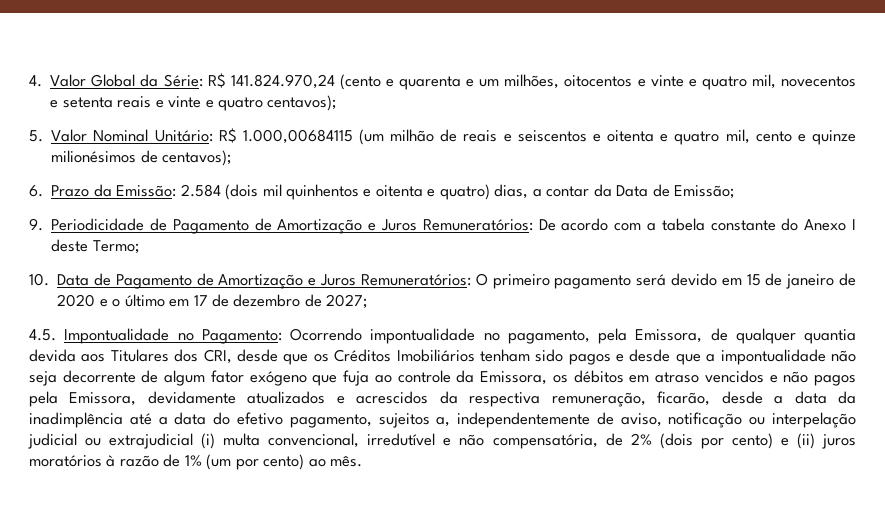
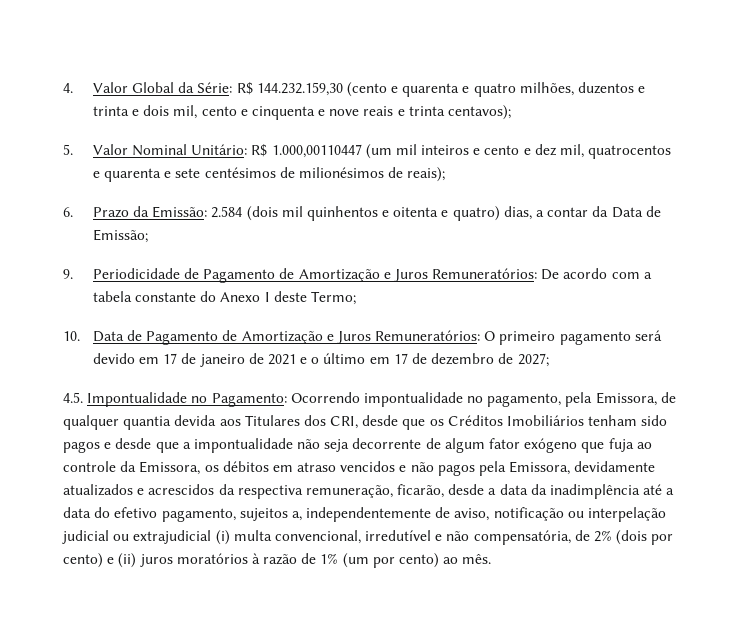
- 4. Valor Global da Série: R$ 141.824.970,24 (cento e quarenta e um milhões, oitocentos e vinte e quatro mil, novecentos e setenta reais e vinte e quatro centavos);
+ 4. Valor Global da Série: R$ 144.232.159,30 (cento e quarenta e quatro milhões, duzentos e trinta e dois mil, cento e cinquenta e nove reais e trinta centavos);
- 5. Valor Nominal Unitário: R$ 1.000,00684115 (um milhão de reais e seiscentos e oitenta e quatro mil, cento e quinze milionésimos de centavos);
+ 5. Valor Nominal Unitário: R$ 1.000,00110447 (um mil inteiros e cento e dez mil, quatrocentos e quarenta e sete centésimos de milionésimos de reais);
- 10. Data de Pagamento de Amortização e Juros Remuneratórios: O primeiro pagamento será devido em 15 de janeiro de 2020 e o último em 17 de dezembro de 2027;
+ 10. Data de Pagamento de Amortização e Juros Remuneratórios: O primeiro pagamento será devido em 17 de janeiro de 2021 e o último em 17 de dezembro de 2027;

